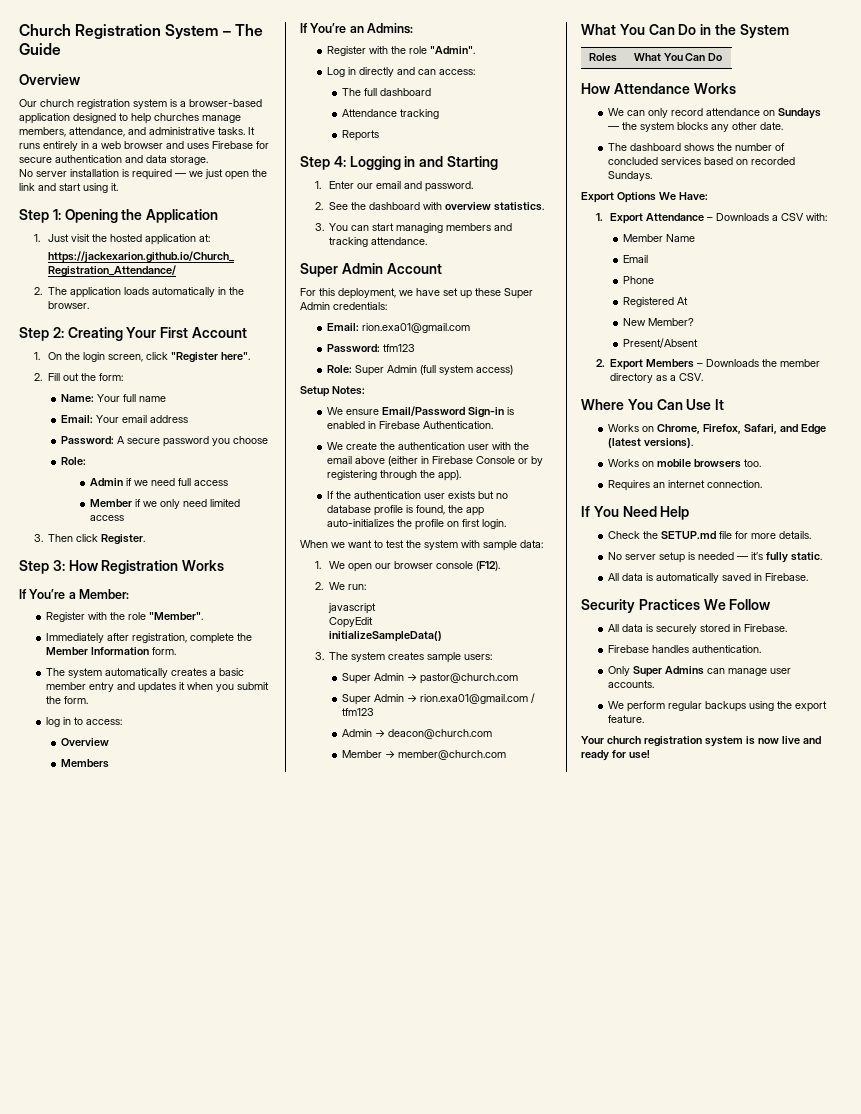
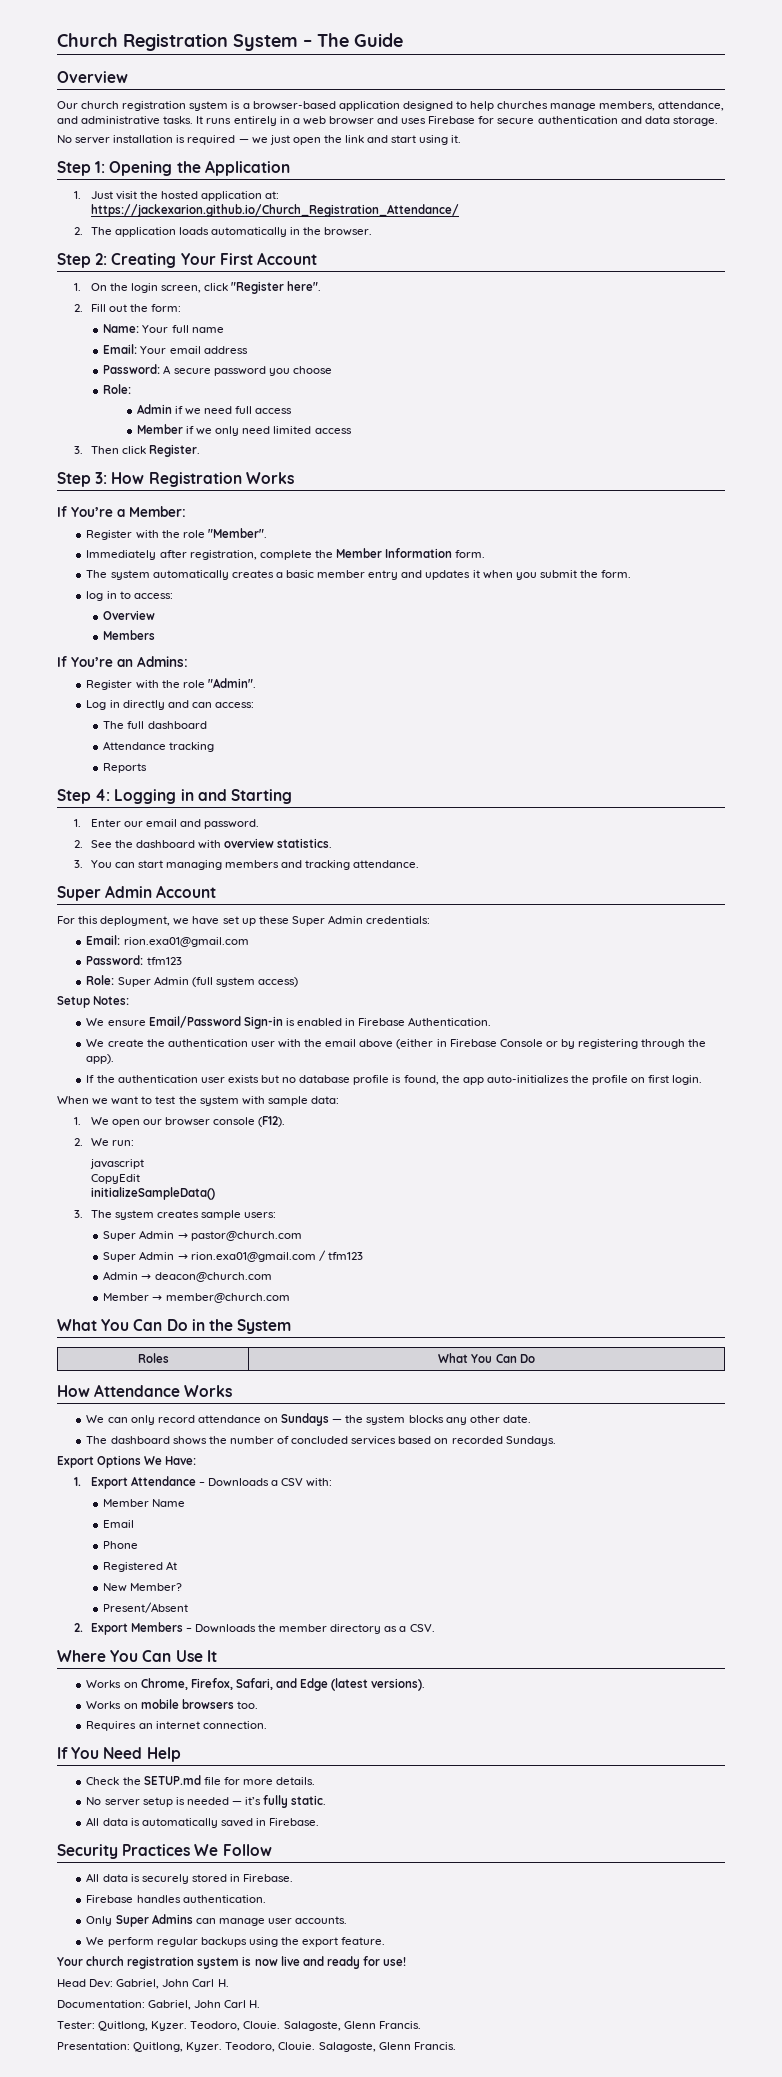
+ Head Dev: Gabriel, John Carl H.
+ Documentation: Gabriel, John Carl H.
+ Tester: Quitlong, Kyzer. Teodoro, Clouie. Salagoste, Glenn Francis.
+ Presentation: Quitlong, Kyzer. Teodoro, Clouie. Salagoste, Glenn Francis.

